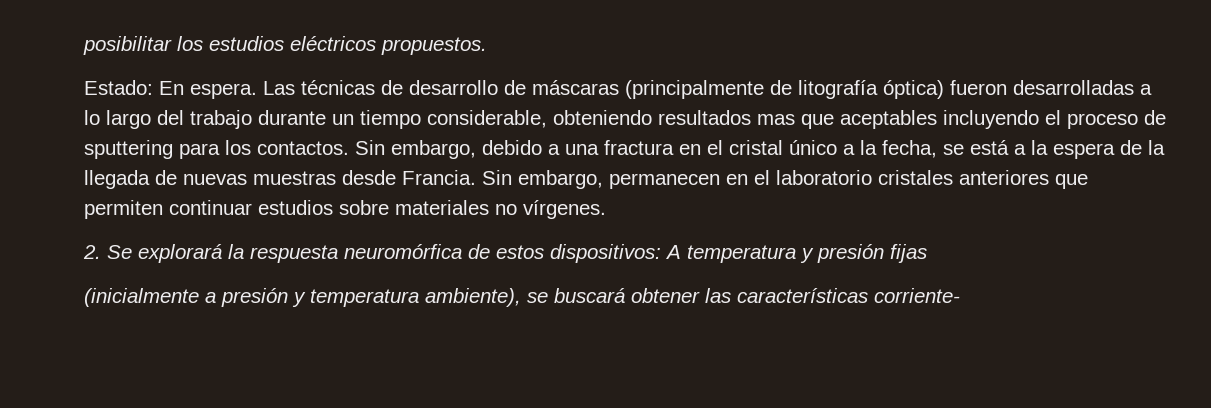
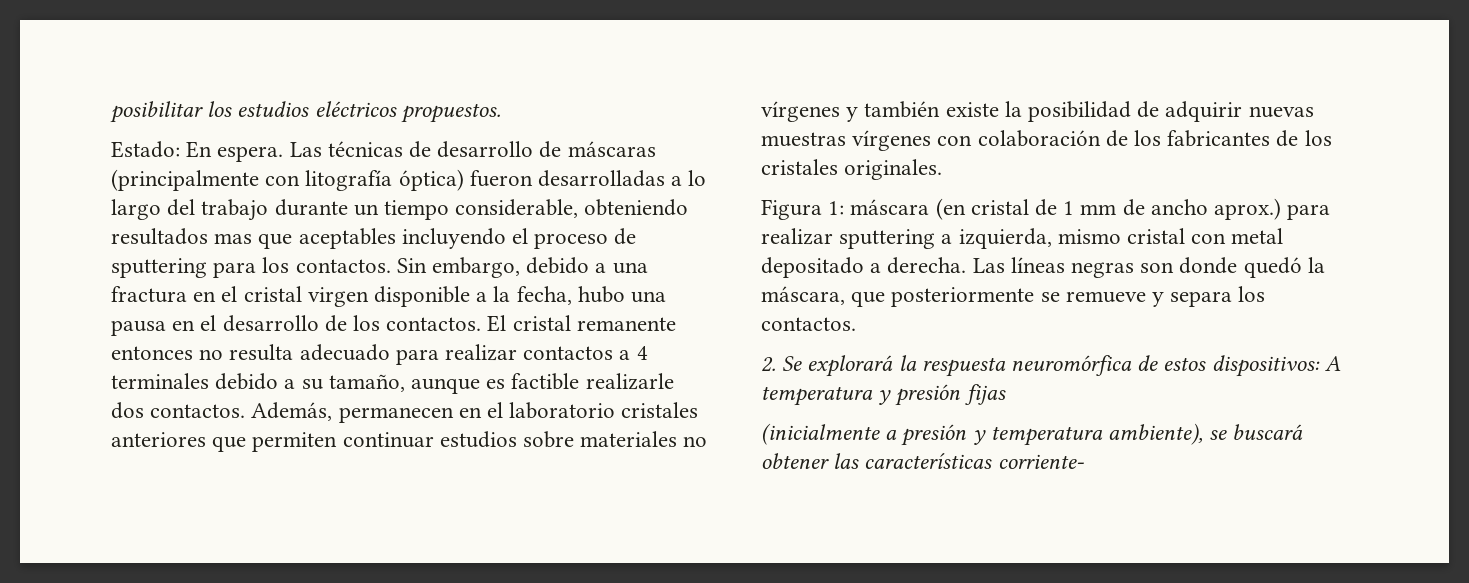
- Las técnicas de desarrollo de máscaras (principalmente de litografía óptica) fueron desarrolladas a lo largo del trabajo durante un tiempo considerable, obteniendo resultados mas que aceptables incluyendo el proceso de sputtering para los contactos.
+ Las técnicas de desarrollo de máscaras (principalmente con litografía óptica) fueron desarrolladas a lo largo del trabajo durante un tiempo considerable, obteniendo resultados mas que aceptables incluyendo el proceso de sputtering para los contactos.
- Sin embargo, debido a una fractura en el cristal único a la fecha, se está a la espera de la llegada de nuevas muestras desde Francia. Sin embargo, permanecen en el laboratorio cristales anteriores que permiten continuar estudios sobre materiales no vírgenes.
+ Sin embargo, debido a una fractura en el cristal virgen disponible a la fecha, hubo una pausa en el desarrollo de los contactos. El cristal remanente entonces no resulta adecuado para realizar contactos a 4 terminales debido a su tamaño, aunque es factible realizarle dos contactos. Además, permanecen en el laboratorio cristales anteriores que permiten continuar estudios sobre materiales no vírgenes y también existe la posibilidad de adquirir nuevas muestras vírgenes con colaboración de los fabricantes de los cristales originales.
+ Figura 1: máscara (en cristal de 1 mm de ancho aprox.) para realizar sputtering a izquierda, mismo cristal con metal depositado a derecha. Las líneas negras son donde quedó la máscara, que posteriormente se remueve y separa los contactos.

